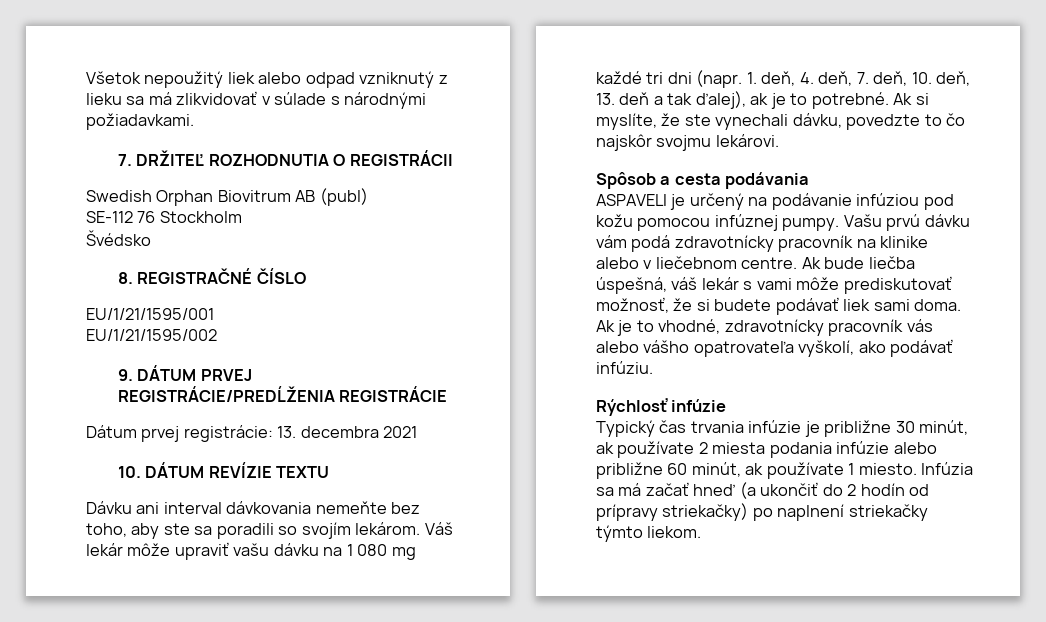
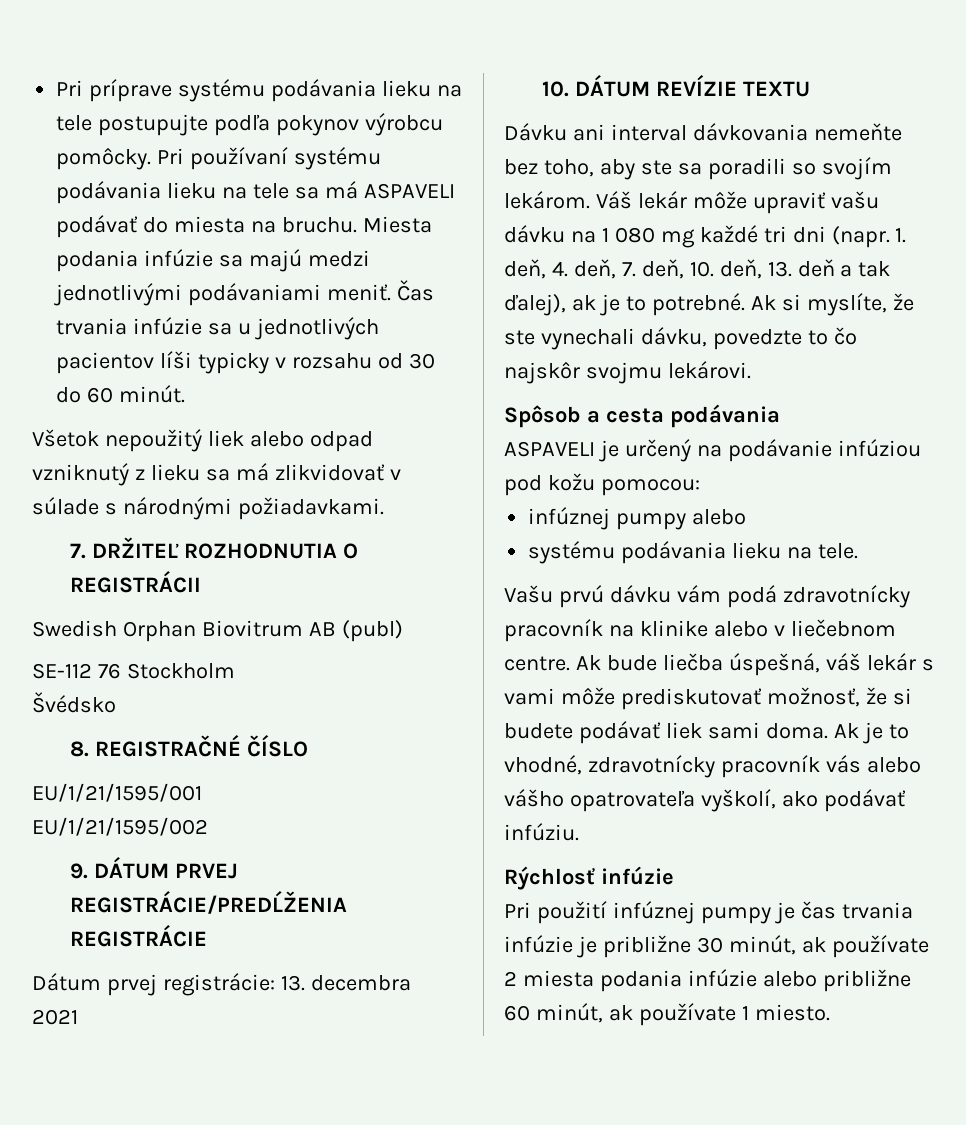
+ Pri príprave systému podávania lieku na tele postupujte podľa pokynov výrobcu pomôcky. Pri používaní systému podávania lieku na tele sa má ASPAVELI podávať do miesta na bruchu. Miesta podania infúzie sa majú medzi jednotlivými podávaniami meniť. Čas trvania infúzie sa u jednotlivých pacientov líši typicky v rozsahu od 30 do 60 minút.
- ASPAVELI je určený na podávanie infúziou pod kožu pomocou infúznej pumpy. Vašu prvú dávku vám podá zdravotnícky pracovník na klinike alebo v liečebnom centre.
+ ASPAVELI je určený na podávanie infúziou pod kožu pomocou:
+ infúznej pumpy alebo
+ systému podávania lieku na tele.
+ Vašu prvú dávku vám podá zdravotnícky pracovník na klinike alebo v liečebnom centre.
- Typický čas trvania infúzie je približne 30 minút, ak používate 2 miesta podania infúzie alebo približne 60 minút, ak používate 1 miesto. Infúzia sa má začať hneď (a ukončiť do 2 hodín od prípravy striekačky) po naplnení striekačky týmto liekom.
+ Pri použití infúznej pumpy je čas trvania infúzie je približne 30 minút, ak používate 2 miesta podania infúzie alebo približne 60 minút, ak používate 1 miesto.

